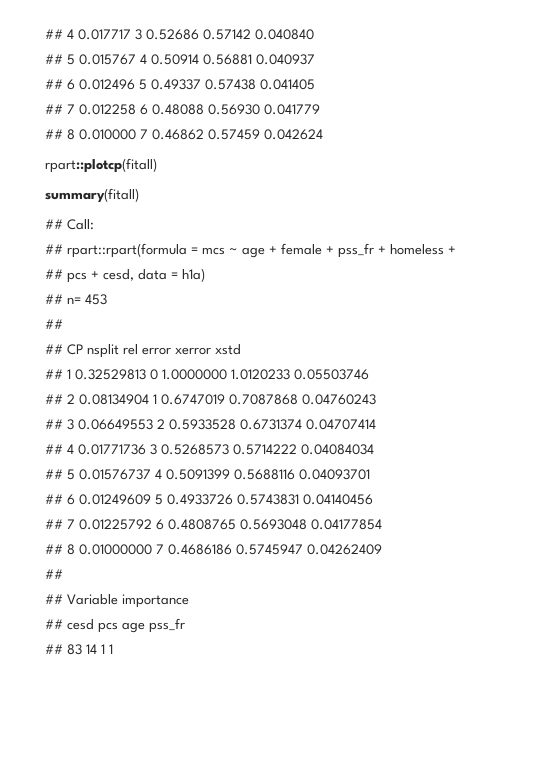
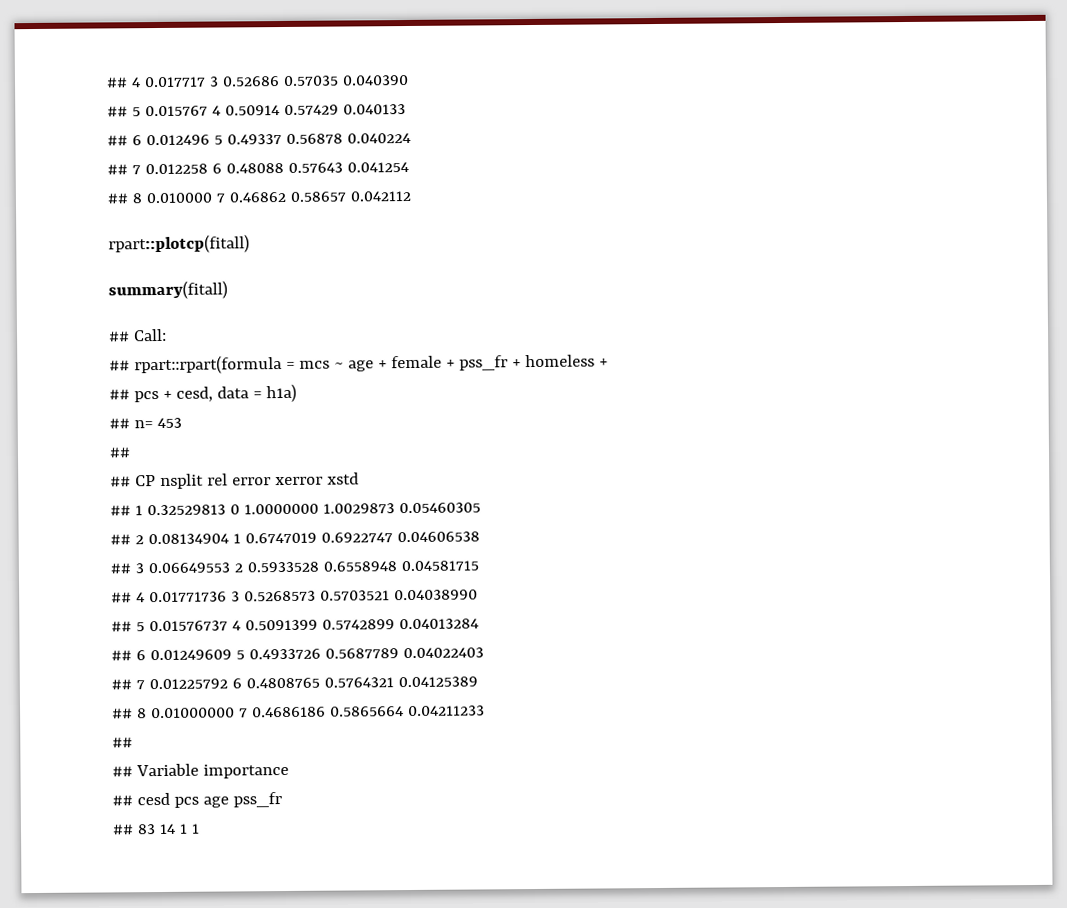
- ## 4 0.017717 3 0.52686 0.57142 0.040840
+ ## 4 0.017717 3 0.52686 0.57035 0.040390
- ## 5 0.015767 4 0.50914 0.56881 0.040937
+ ## 5 0.015767 4 0.50914 0.57429 0.040133
- ## 6 0.012496 5 0.49337 0.57438 0.041405
+ ## 6 0.012496 5 0.49337 0.56878 0.040224
- ## 7 0.012258 6 0.48088 0.56930 0.041779
+ ## 7 0.012258 6 0.48088 0.57643 0.041254
- ## 8 0.010000 7 0.46862 0.57459 0.042624
+ ## 8 0.010000 7 0.46862 0.58657 0.042112
- ## 1 0.32529813 0 1.0000000 1.0120233 0.05503746
+ ## 1 0.32529813 0 1.0000000 1.0029873 0.05460305
- ## 2 0.08134904 1 0.6747019 0.7087868 0.04760243
+ ## 2 0.08134904 1 0.6747019 0.6922747 0.04606538
- ## 3 0.06649553 2 0.5933528 0.6731374 0.04707414
+ ## 3 0.06649553 2 0.5933528 0.6558948 0.04581715
- ## 4 0.01771736 3 0.5268573 0.5714222 0.04084034
+ ## 4 0.01771736 3 0.5268573 0.5703521 0.04038990
- ## 5 0.01576737 4 0.5091399 0.5688116 0.04093701
+ ## 5 0.01576737 4 0.5091399 0.5742899 0.04013284
- ## 6 0.01249609 5 0.4933726 0.5743831 0.04140456
+ ## 6 0.01249609 5 0.4933726 0.5687789 0.04022403
- ## 7 0.01225792 6 0.4808765 0.5693048 0.04177854
+ ## 7 0.01225792 6 0.4808765 0.5764321 0.04125389
- ## 8 0.01000000 7 0.4686186 0.5745947 0.04262409
+ ## 8 0.01000000 7 0.4686186 0.5865664 0.04211233

